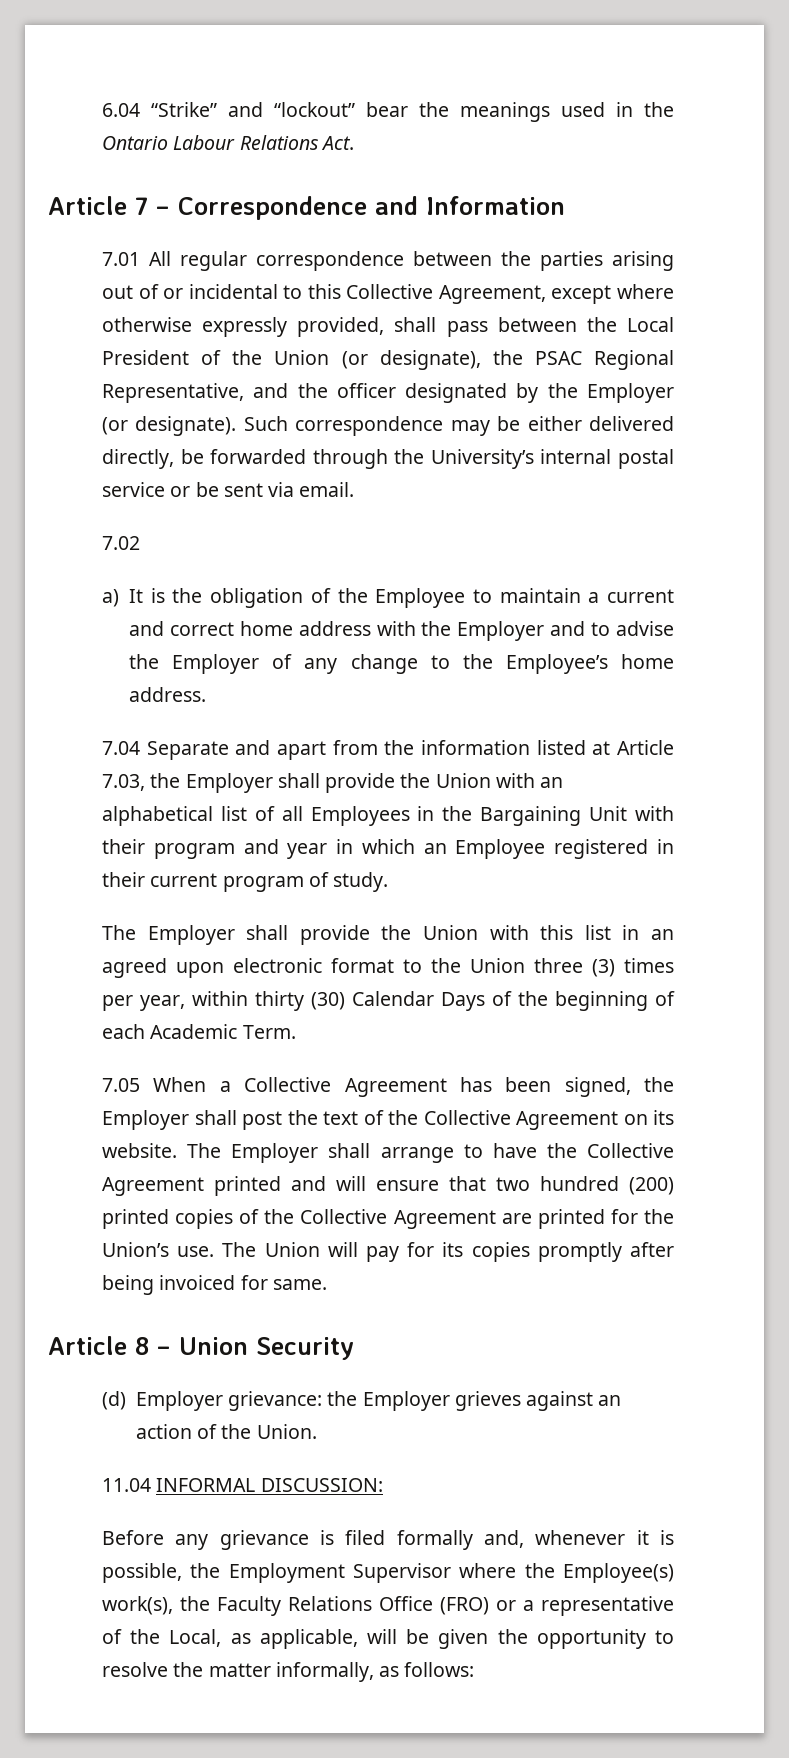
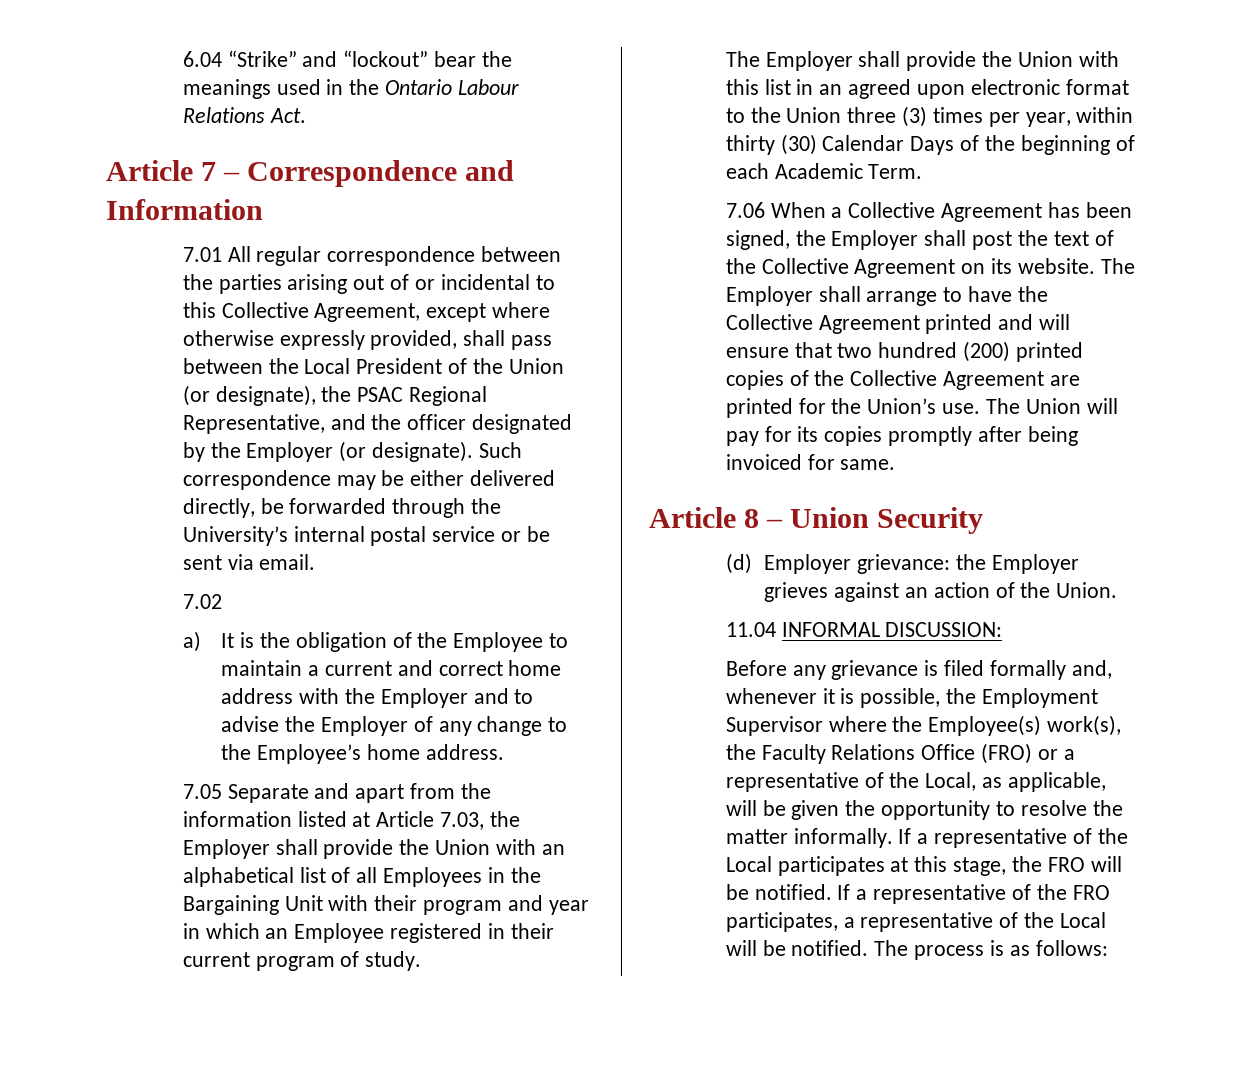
- 7.04 Separate and apart from the information listed at Article 7.03, the Employer shall provide the Union with an alphabetical list of all Employees in the Bargaining Unit with their program and year in which an Employee registered in their current program of study.
+ 7.05 Separate and apart from the information listed at Article 7.03, the Employer shall provide the Union with an alphabetical list of all Employees in the Bargaining Unit with their program and year in which an Employee registered in their current program of study.
- 7.05 When a Collective Agreement has been signed, the Employer shall post the text of the Collective Agreement on its website.
+ 7.06 When a Collective Agreement has been signed, the Employer shall post the text of the Collective Agreement on its website.
- Before any grievance is filed formally and, whenever it is possible, the Employment Supervisor where the Employee(s) work(s), the Faculty Relations Office (FRO) or a representative of the Local, as applicable, will be given the opportunity to resolve the matter informally, as follows:
+ Before any grievance is filed formally and, whenever it is possible, the Employment Supervisor where the Employee(s) work(s), the Faculty Relations Office (FRO) or a representative of the Local, as applicable, will be given the opportunity to resolve the matter informally. If a representative of the Local participates at this stage, the FRO will be notified. If a representative of the FRO participates, a representative of the Local will be notified. The process is as follows:

